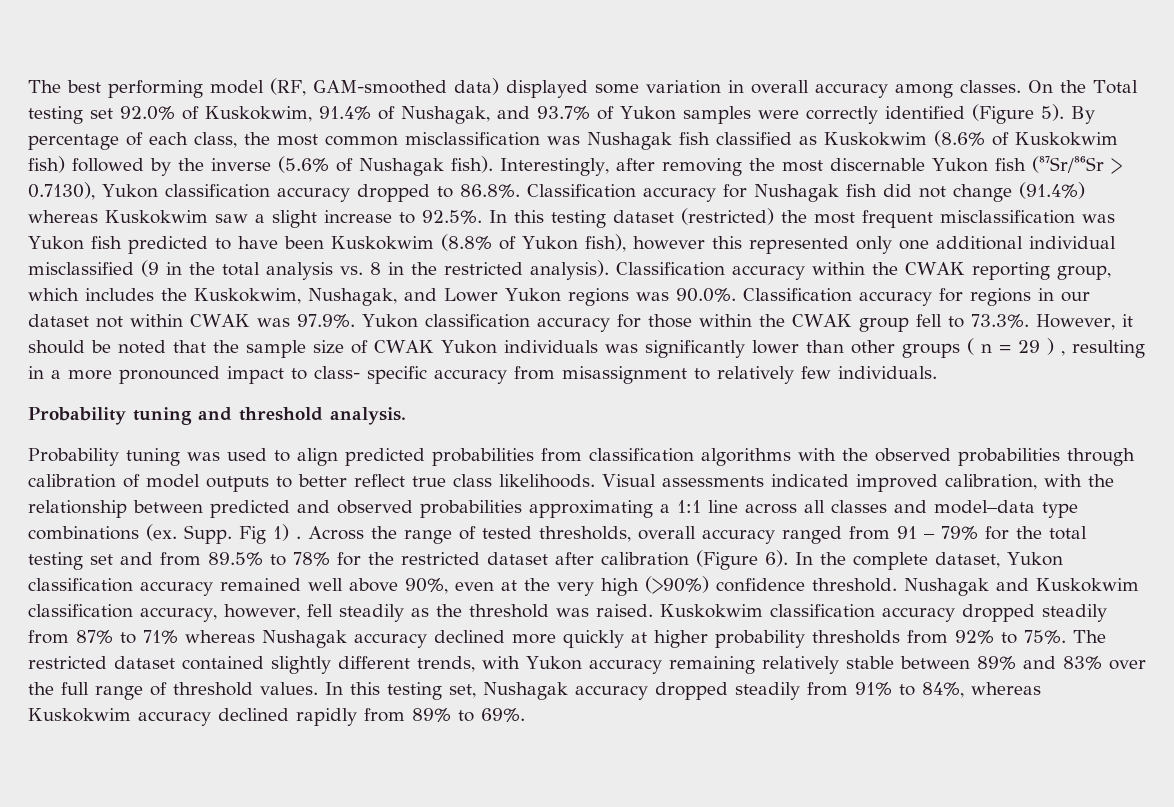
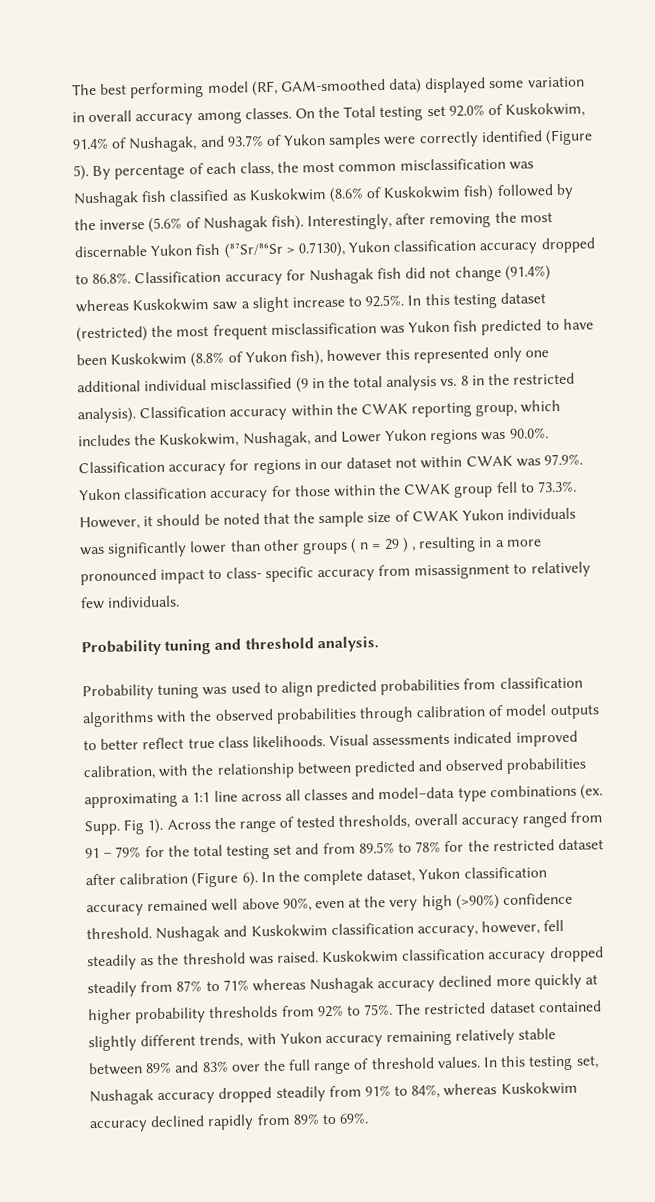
- Fig 1) .
+ Fig 1).

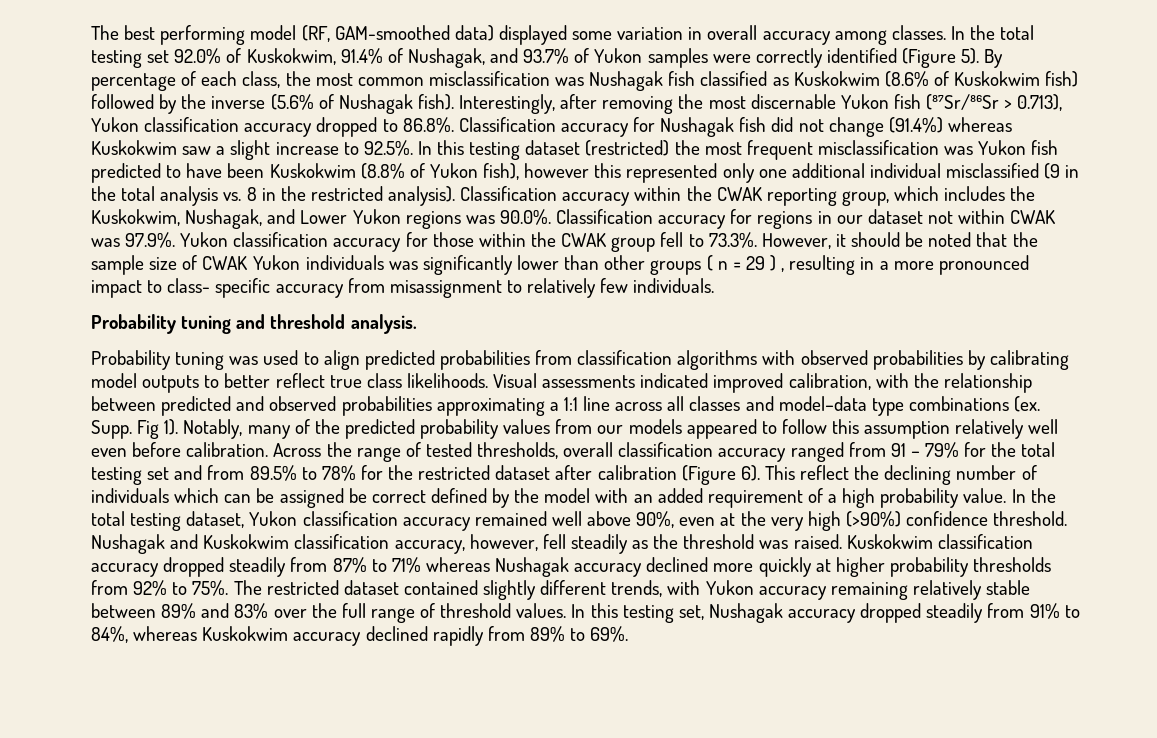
- On the Total testing set 92.0% of Kuskokwim, 91.4% of Nushagak, and 93.7% of Yukon samples were correctly identified (Figure 5).
+ In the total testing set 92.0% of Kuskokwim, 91.4% of Nushagak, and 93.7% of Yukon samples were correctly identified (Figure 5).
- Interestingly, after removing the most discernable Yukon fish (⁸⁷Sr/⁸⁶Sr > 0.7130), Yukon classification accuracy dropped to 86.8%. Classification accuracy for Nushagak fish did not change (91.4%) whereas Kuskokwim saw a slight increase to 92.5%. In this testing dataset (restricted) the most frequent misclassification was Yukon fish predicted to have been Kuskokwim (8.8% of Yukon fish), however this represented only one additional individual misclassified (9 in the total analysis vs. 8 in the restricted analysis).
+ Interestingly, after removing the most discernable Yukon fish (⁸⁷Sr/⁸⁶Sr > 0.713), Yukon classification accuracy dropped to 86.8%. Classification accuracy for Nushagak fish did not change (91.4%) whereas Kuskokwim saw a slight increase to 92.5%. In this testing dataset (restricted) the most frequent misclassification was Yukon fish predicted to have been Kuskokwim (8.8% of Yukon fish), however this represented only one additional individual misclassified (9 in the total analysis vs. 8 in the restricted analysis).
- Probability tuning was used to align predicted probabilities from classification algorithms with the observed probabilities through calibration of model outputs to better reflect true class likelihoods.
+ Probability tuning was used to align predicted probabilities from classification algorithms with observed probabilities by calibrating model outputs to better reflect true class likelihoods.
+ Notably, many of the predicted probability values from our models appeared to follow this assumption relatively well even before calibration.
- Across the range of tested thresholds, overall accuracy ranged from 91 – 79% for the total testing set and from 89.5% to 78% for the restricted dataset after calibration (Figure 6).
+ Across the range of tested thresholds, overall classification accuracy ranged from 91 – 79% for the total testing set and from 89.5% to 78% for the restricted dataset after calibration (Figure 6).
- In the complete dataset, Yukon classification accuracy remained well above 90%, even at the very high (>90%) confidence threshold.
+ This reflect the declining number of individuals which can be assigned be correct defined by the model with an added requirement of a high probability value. In the total testing dataset, Yukon classification accuracy remained well above 90%, even at the very high (>90%) confidence threshold.

